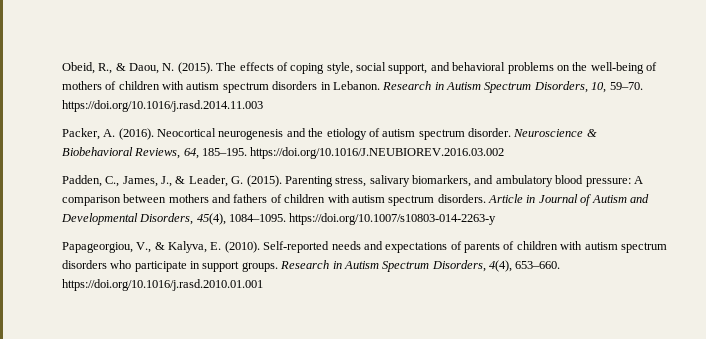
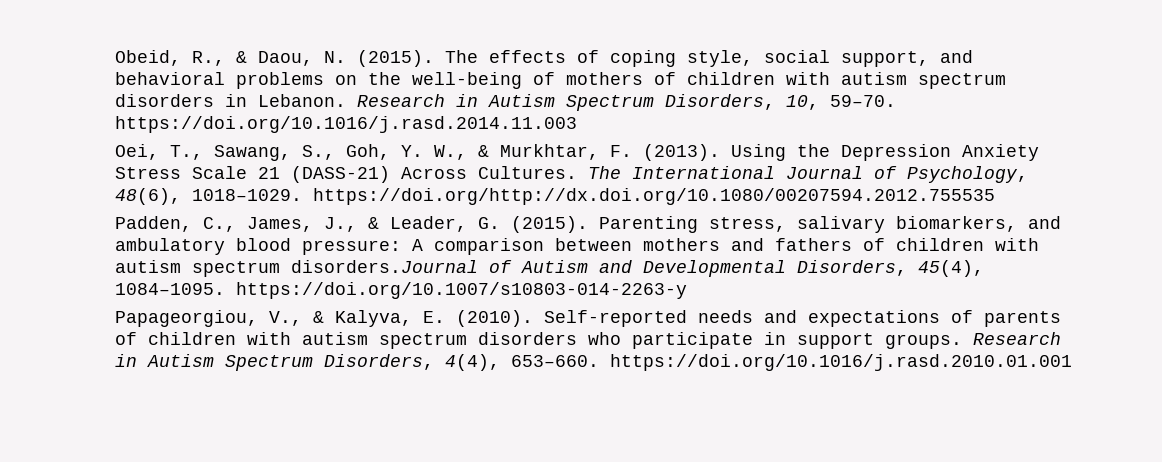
- Packer, A. (2016). Neocortical neurogenesis and the etiology of autism spectrum disorder. Neuroscience & Biobehavioral Reviews, 64, 185–195. https://doi.org/10.1016/J.NEUBIOREV.2016.03.002
+ Oei, T., Sawang, S., Goh, Y. W., & Murkhtar, F. (2013). Using the Depression Anxiety Stress Scale 21 (DASS-21) Across Cultures. The International Journal of Psychology, 48(6), 1018–1029. https://doi.org/http://dx.doi.org/10.1080/00207594.2012.755535
- Parenting stress, salivary biomarkers, and ambulatory blood pressure: A comparison between mothers and fathers of children with autism spectrum disorders. Article in Journal of Autism and Developmental Disorders, 45(4), 1084–1095. https://doi.org/10.1007/s10803-014-2263-y
+ Parenting stress, salivary biomarkers, and ambulatory blood pressure: A comparison between mothers and fathers of children with autism spectrum disorders.Journal of Autism and Developmental Disorders, 45(4), 1084–1095. https://doi.org/10.1007/s10803-014-2263-y

